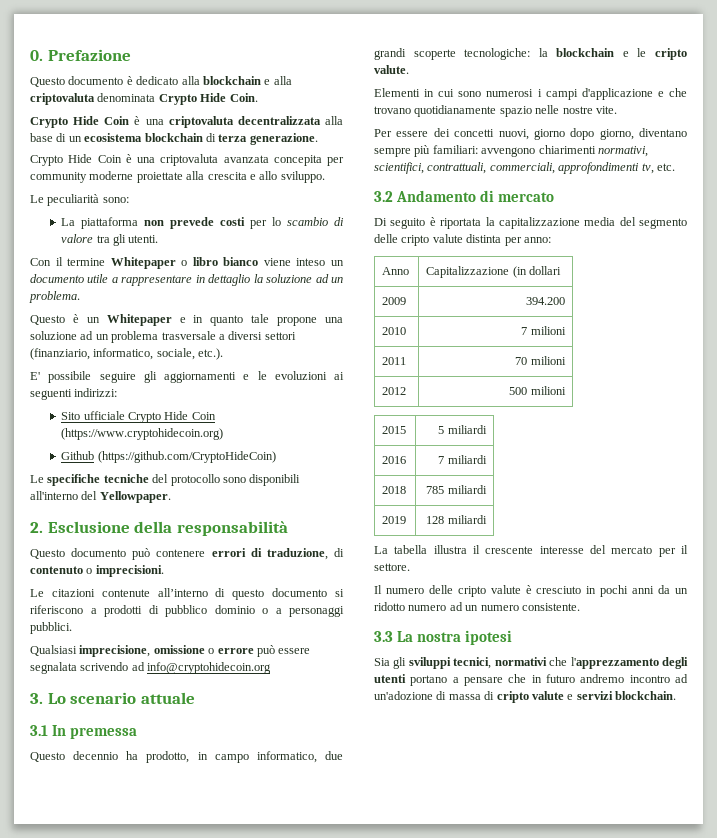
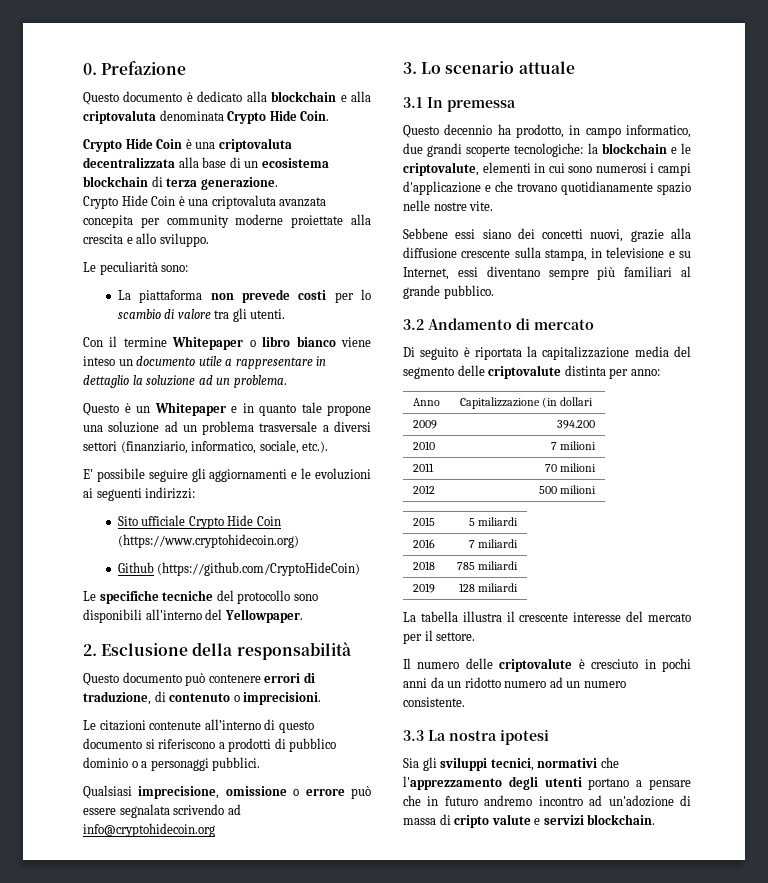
- Questo decennio ha prodotto, in campo informatico, due grandi scoperte tecnologiche: la blockchain e le cripto valute.
- Elementi in cui sono numerosi i campi d'applicazione e che trovano quotidianamente spazio nelle nostre vite.
+ Questo decennio ha prodotto, in campo informatico, due grandi scoperte tecnologiche: la blockchain e le criptovalute, elementi in cui sono numerosi i campi d'applicazione e che trovano quotidianamente spazio nelle nostre vite.
- Per essere dei concetti nuovi, giorno dopo giorno, diventano sempre più familiari: avvengono chiarimenti normativi, scientifici, contrattuali, commerciali, approfondimenti tv, etc.
+ Sebbene essi siano dei concetti nuovi, grazie alla diffusione crescente sulla stampa, in televisione e su Internet, essi diventano sempre più familiari al grande pubblico.
- Di seguito è riportata la capitalizzazione media del segmento delle cripto valute distinta per anno:
+ Di seguito è riportata la capitalizzazione media del segmento delle criptovalute distinta per anno:
- Il numero delle cripto valute è cresciuto in pochi anni da un ridotto numero ad un numero consistente.
+ Il numero delle criptovalute è cresciuto in pochi anni da un ridotto numero ad un numero consistente.

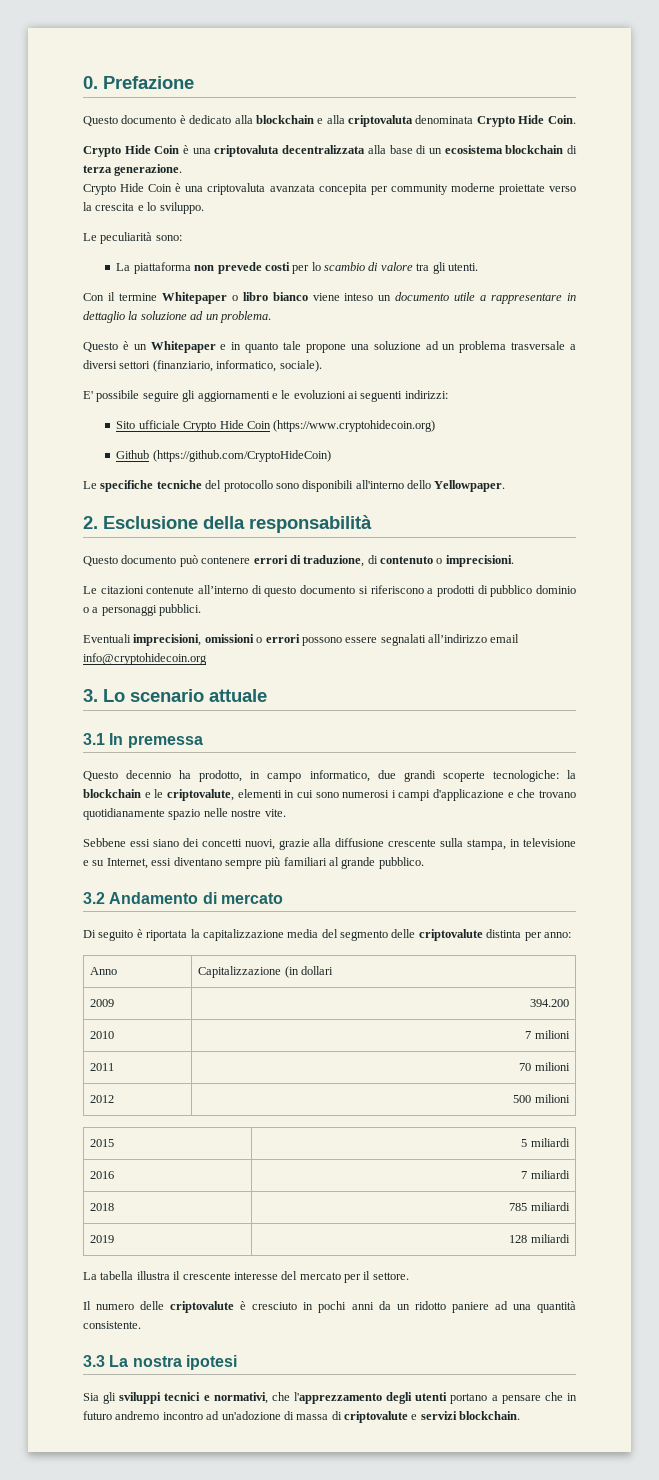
- Crypto Hide Coin è una criptovaluta avanzata concepita per community moderne proiettate alla crescita e allo sviluppo.
+ Crypto Hide Coin è una criptovaluta avanzata concepita per community moderne proiettate verso la crescita e lo sviluppo.
- Questo è un Whitepaper e in quanto tale propone una soluzione ad un problema trasversale a diversi settori (finanziario, informatico, sociale, etc.).
+ Questo è un Whitepaper e in quanto tale propone una soluzione ad un problema trasversale a diversi settori (finanziario, informatico, sociale).
- Le specifiche tecniche del protocollo sono disponibili all'interno del Yellowpaper.
+ Le specifiche tecniche del protocollo sono disponibili all'interno dello Yellowpaper.
- Qualsiasi imprecisione, omissione o errore può essere segnalata scrivendo ad info@cryptohidecoin.org
+ Eventuali imprecisioni, omissioni o errori possono essere segnalati all’indirizzo email info@cryptohidecoin.org
- Il numero delle criptovalute è cresciuto in pochi anni da un ridotto numero ad un numero consistente.
+ Il numero delle criptovalute è cresciuto in pochi anni da un ridotto paniere ad una quantità consistente.
- Sia gli sviluppi tecnici, normativi che l'apprezzamento degli utenti portano a pensare che in futuro andremo incontro ad un'adozione di massa di cripto valute e servizi blockchain.
+ Sia gli sviluppi tecnici e normativi, che l'apprezzamento degli utenti portano a pensare che in futuro andremo incontro ad un'adozione di massa di criptovalute e servizi blockchain.

